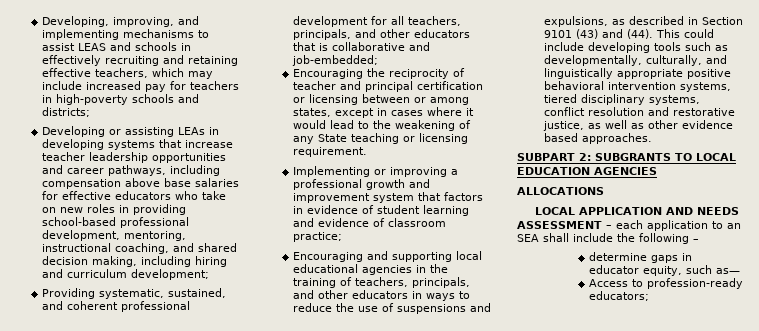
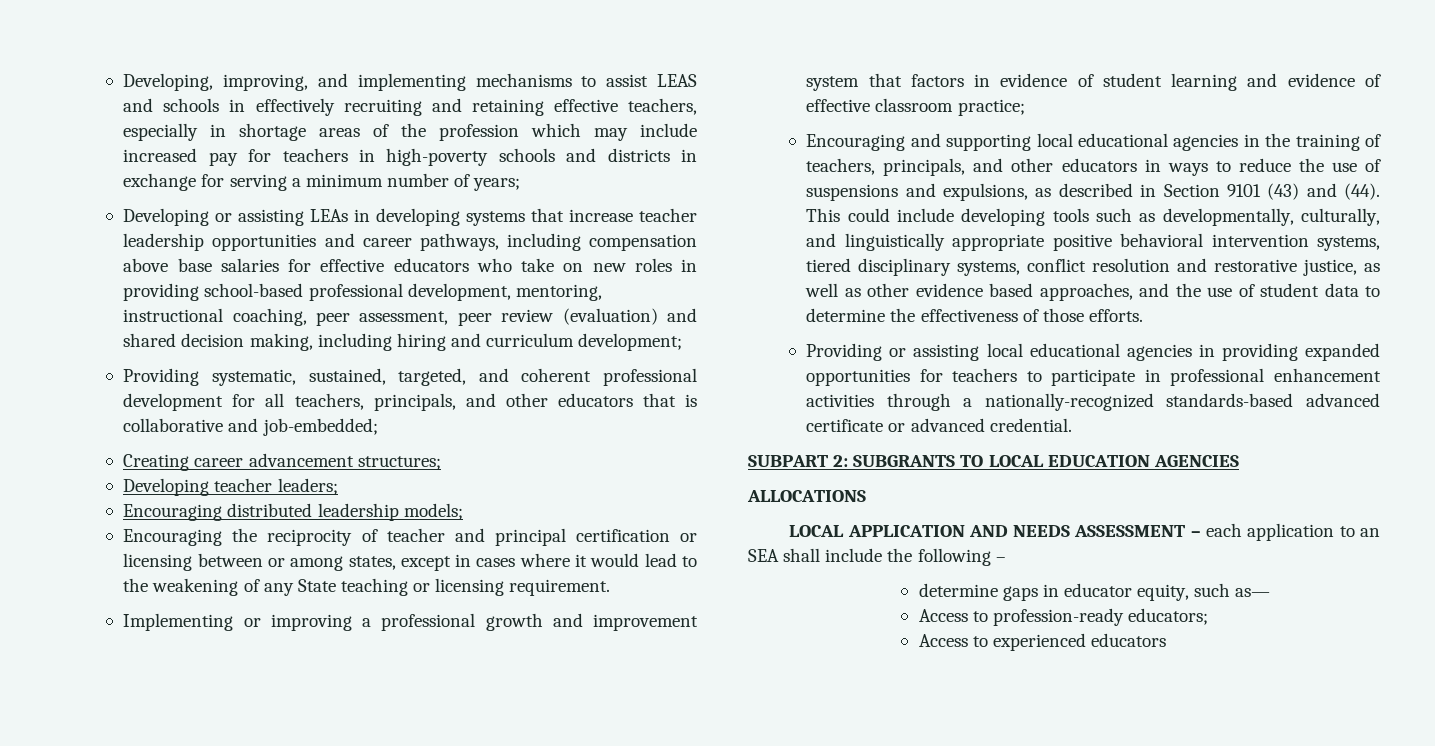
- Developing, improving, and implementing mechanisms to assist LEAS and schools in effectively recruiting and retaining effective teachers, which may include increased pay for teachers in high-poverty schools and districts;
+ Developing, improving, and implementing mechanisms to assist LEAS and schools in effectively recruiting and retaining effective teachers, especially in shortage areas of the profession which may include increased pay for teachers in high-poverty schools and districts in exchange for serving a minimum number of years;
- Developing or assisting LEAs in developing systems that increase teacher leadership opportunities and career pathways, including compensation above base salaries for effective educators who take on new roles in providing school-based professional development, mentoring, instructional coaching, and shared decision making, including hiring and curriculum development;
+ Developing or assisting LEAs in developing systems that increase teacher leadership opportunities and career pathways, including compensation above base salaries for effective educators who take on new roles in providing school-based professional development, mentoring, instructional coaching, peer assessment, peer review (evaluation) and shared decision making, including hiring and curriculum development;
- Providing systematic, sustained, and coherent professional development for all teachers, principals, and other educators that is collaborative and job-embedded;
+ Providing systematic, sustained, targeted, and coherent professional development for all teachers, principals, and other educators that is collaborative and job-embedded;
+ Creating career advancement structures;
+ Developing teacher leaders;
+ Encouraging distributed leadership models;
- Implementing or improving a professional growth and improvement system that factors in evidence of student learning and evidence of classroom practice;
+ Implementing or improving a professional growth and improvement system that factors in evidence of student learning and evidence of effective classroom practice;
- This could include developing tools such as developmentally, culturally, and linguistically appropriate positive behavioral intervention systems, tiered disciplinary systems, conflict resolution and restorative justice, as well as other evidence based approaches.
+ This could include developing tools such as developmentally, culturally, and linguistically appropriate positive behavioral intervention systems, tiered disciplinary systems, conflict resolution and restorative justice, as well as other evidence based approaches, and the use of student data to determine the effectiveness of those efforts.
+ Providing or assisting local educational agencies in providing expanded opportunities for teachers to participate in professional enhancement activities through a nationally-recognized standards-based advanced certificate or advanced credential.
+ Access to experienced educators

